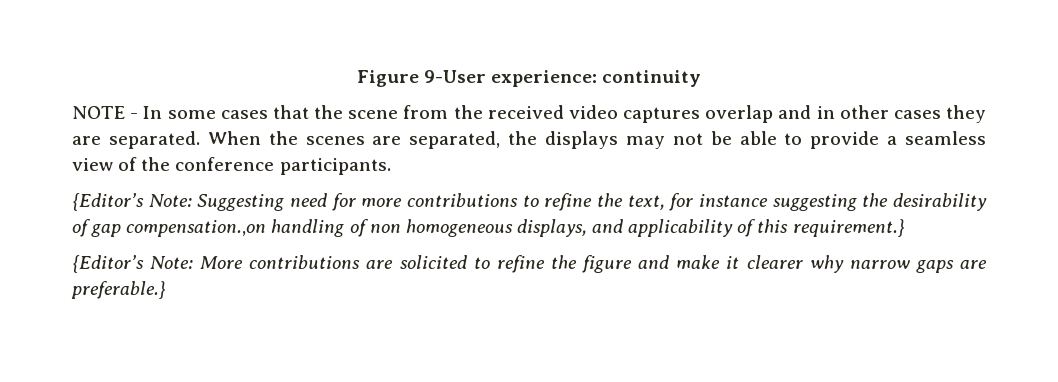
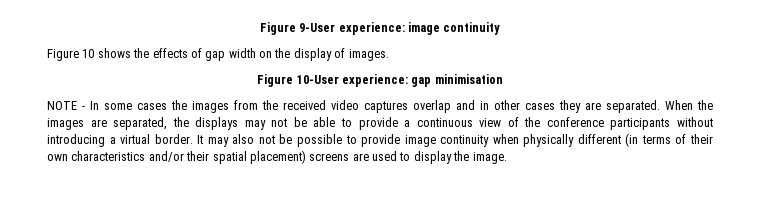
- Figure 9-User experience: continuity
+ Figure 9-User experience: image continuity
+ Figure 10 shows the effects of gap width on the display of images.
+ Figure 10-User experience: gap minimisation
- NOTE - In some cases that the scene from the received video captures overlap and in other cases they are separated.
+ NOTE - In some cases the images from the received video captures overlap and in other cases they are separated.
- When the scenes are separated, the displays may not be able to provide a seamless view of the conference participants.
- {Editor’s Note: Suggesting need for more contributions to refine the text, for instance suggesting the desirability of gap compensation.,on handling of non homogeneous displays, and applicability of this requirement.}
- {Editor’s Note: More contributions are solicited to refine the figure and make it clearer why narrow gaps are preferable.}
+ When the images are separated, the displays may not be able to provide a continuous view of the conference participants without introducing a virtual border. It may also not be possible to provide image continuity when physically different (in terms of their own characteristics and/or their spatial placement) screens are used to display the image.

